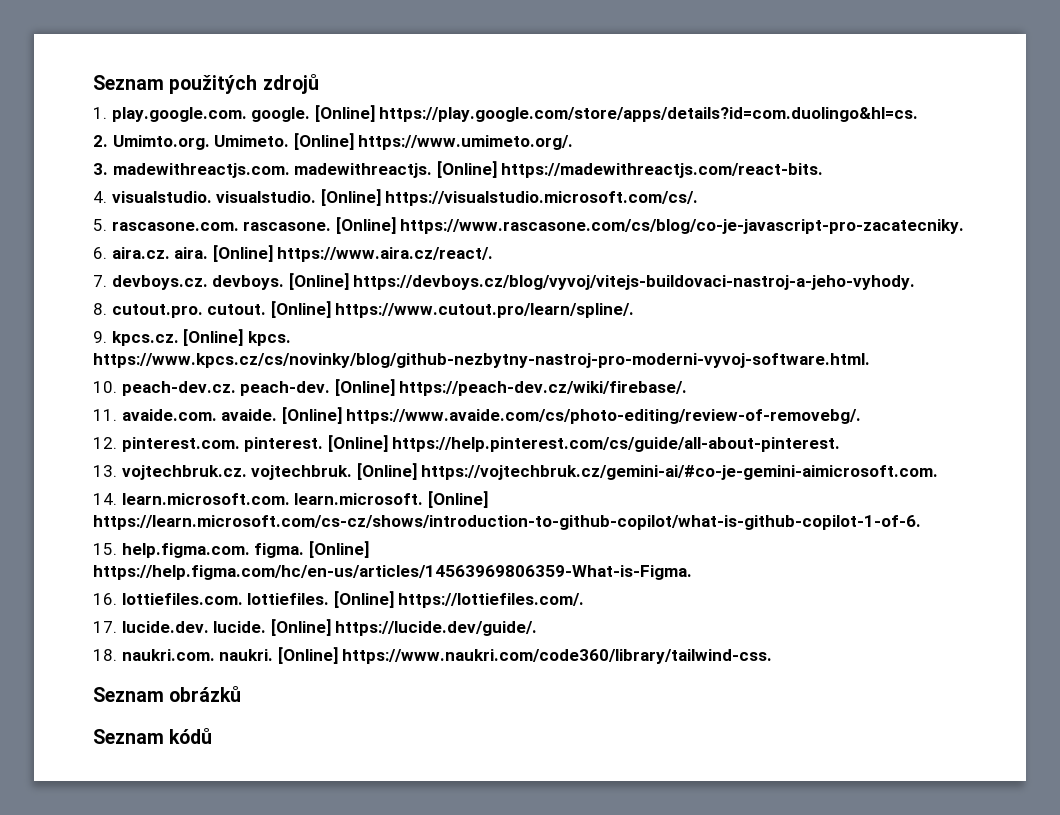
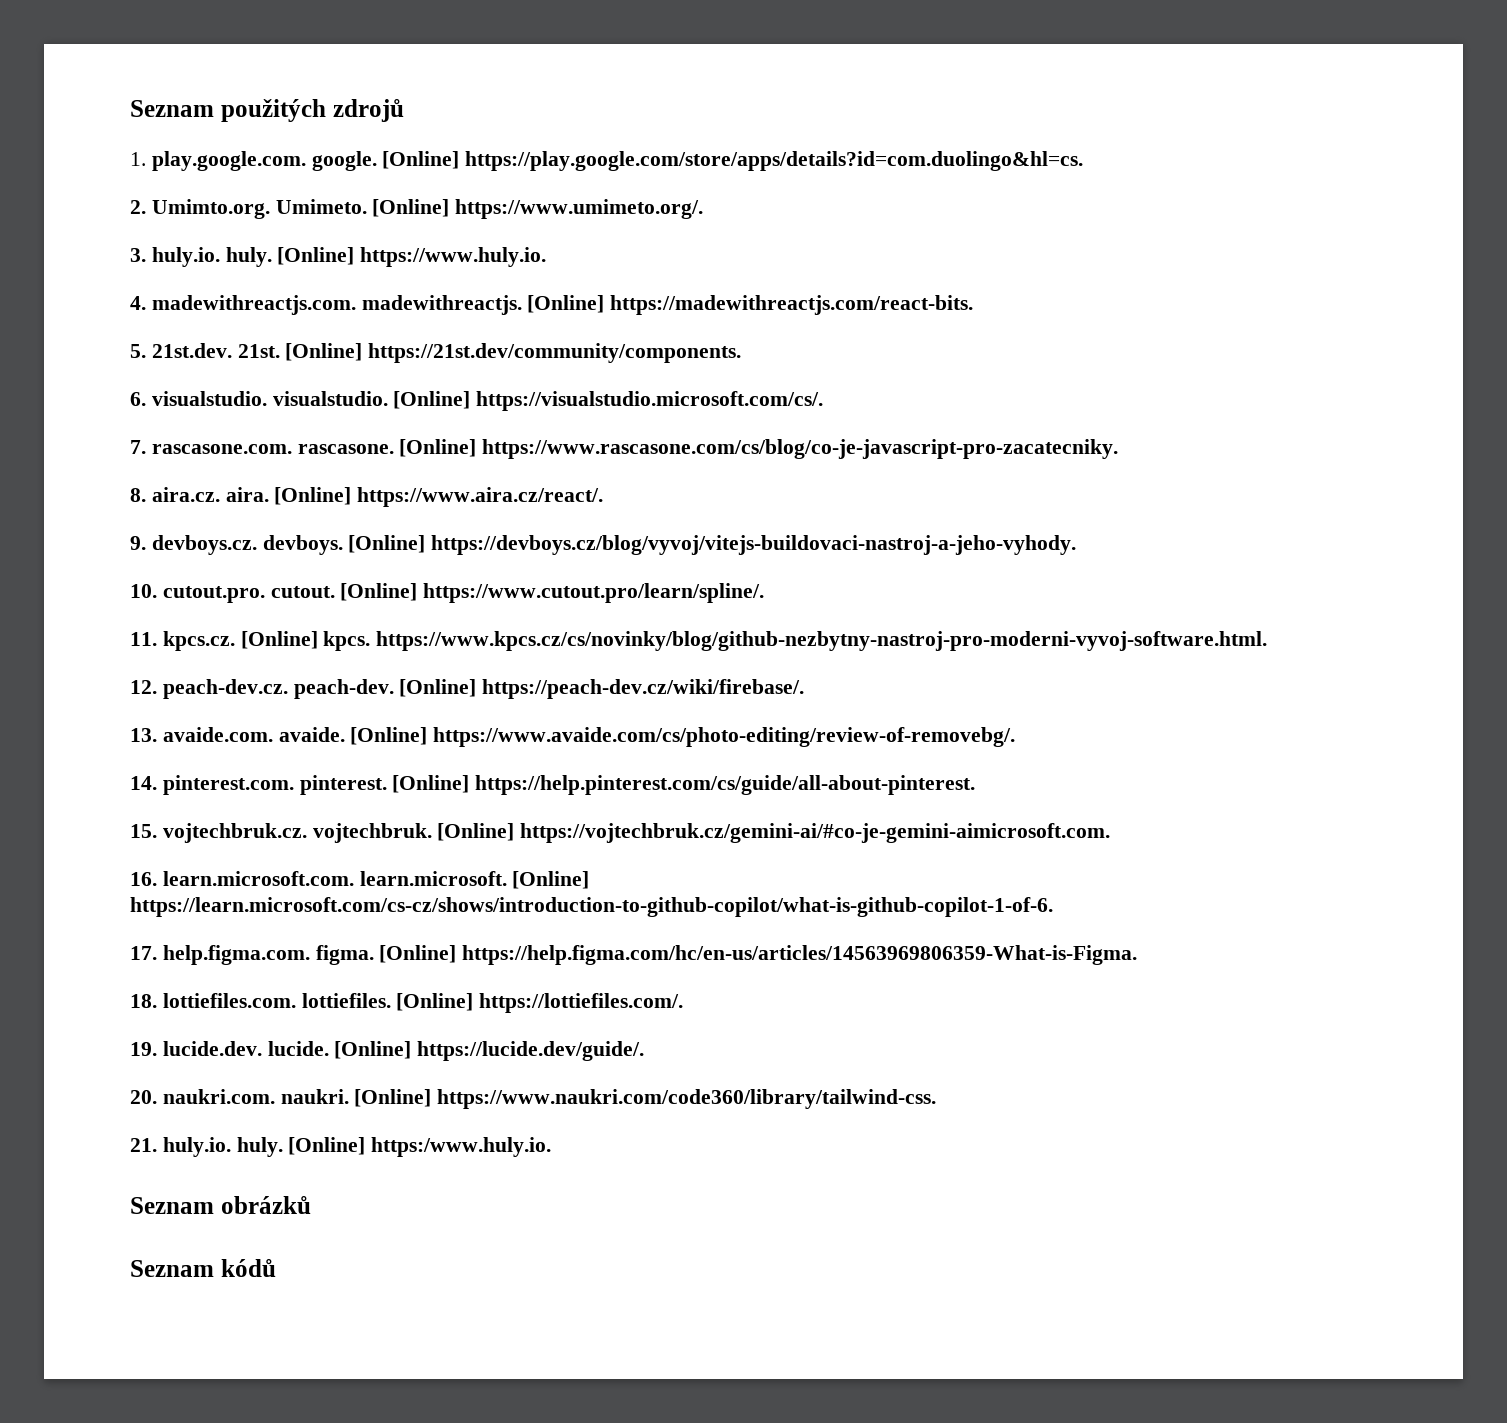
- 3. madewithreactjs.com. madewithreactjs.
+ 3. huly.io. huly. [Online] https://www.huly.io.
+ 4. madewithreactjs.com. madewithreactjs.
- 4. visualstudio. visualstudio.
+ 5. 21st.dev. 21st. [Online] https://21st.dev/community/components.
+ 6. visualstudio. visualstudio.
- 5. rascasone.com. rascasone.
+ 7. rascasone.com. rascasone.
- 6. aira.cz. aira.
+ 8. aira.cz. aira.
- 7. devboys.cz. devboys.
+ 9. devboys.cz. devboys.
- 8. cutout.pro. cutout.
+ 10. cutout.pro. cutout.
- 9. kpcs.cz. [Online] kpcs. https://www.kpcs.cz/cs/novinky/blog/github-nezbytny-nastroj-pro-moderni-vyvoj-software.html.
+ 11. kpcs.cz. [Online] kpcs. https://www.kpcs.cz/cs/novinky/blog/github-nezbytny-nastroj-pro-moderni-vyvoj-software.html.
- 10. peach-dev.cz. peach-dev.
+ 12. peach-dev.cz. peach-dev.
- 11. avaide.com. avaide.
+ 13. avaide.com. avaide.
- 12. pinterest.com. pinterest.
+ 14. pinterest.com. pinterest.
- 13. vojtechbruk.cz. vojtechbruk.
+ 15. vojtechbruk.cz. vojtechbruk.
- 14. learn.microsoft.com. learn.microsoft. [Online] https://learn.microsoft.com/cs-cz/shows/introduction-to-github-copilot/what-is-github-copilot-1-of-6.
+ 16. learn.microsoft.com. learn.microsoft. [Online] https://learn.microsoft.com/cs-cz/shows/introduction-to-github-copilot/what-is-github-copilot-1-of-6.
- 15. help.figma.com. figma.
+ 17. help.figma.com. figma.
- 16. lottiefiles.com. lottiefiles.
+ 18. lottiefiles.com. lottiefiles.
- 17. lucide.dev. lucide.
+ 19. lucide.dev. lucide.
- 18. naukri.com. naukri.
+ 20. naukri.com. naukri.
+ 21. huly.io. huly. [Online] https:/www.huly.io.

